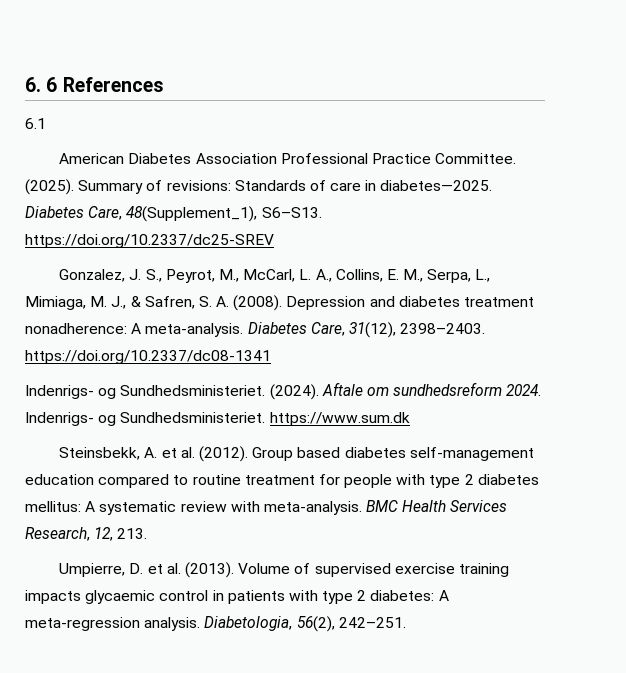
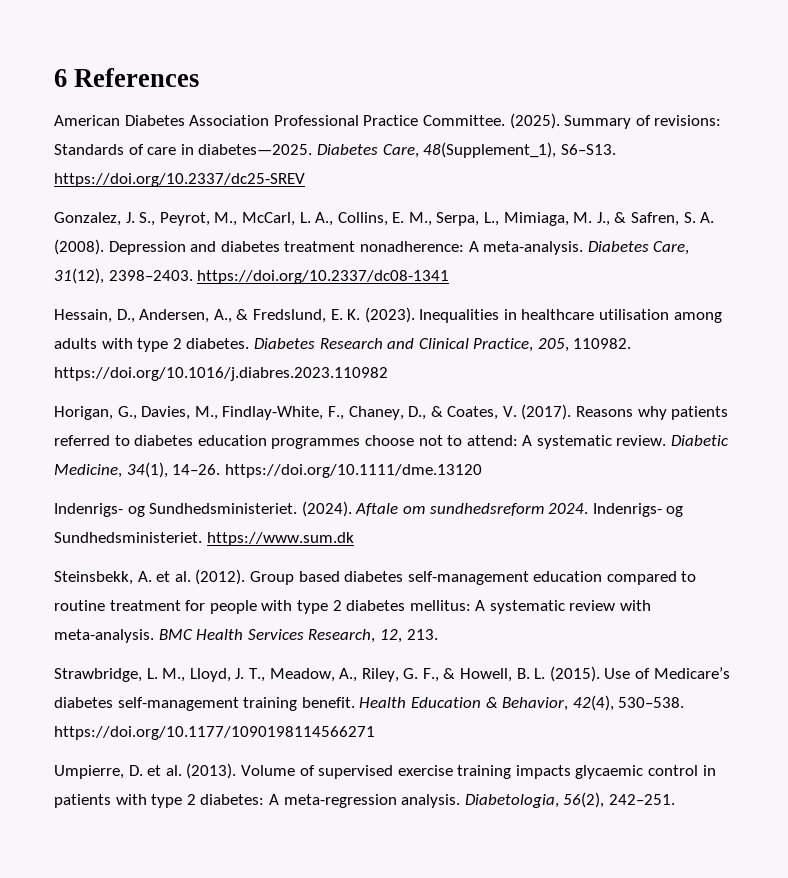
- 6. 6 References
+ 6 References
- 6.1
+ Hessain, D., Andersen, A., & Fredslund, E. K. (2023). Inequalities in healthcare utilisation among adults with type 2 diabetes. Diabetes Research and Clinical Practice, 205, 110982. https://doi.org/10.1016/j.diabres.2023.110982
+ Horigan, G., Davies, M., Findlay-White, F., Chaney, D., & Coates, V. (2017). Reasons why patients referred to diabetes education programmes choose not to attend: A systematic review. Diabetic Medicine, 34(1), 14–26. https://doi.org/10.1111/dme.13120
+ Strawbridge, L. M., Lloyd, J. T., Meadow, A., Riley, G. F., & Howell, B. L. (2015). Use of Medicare’s diabetes self-management training benefit. Health Education & Behavior, 42(4), 530–538. https://doi.org/10.1177/1090198114566271

